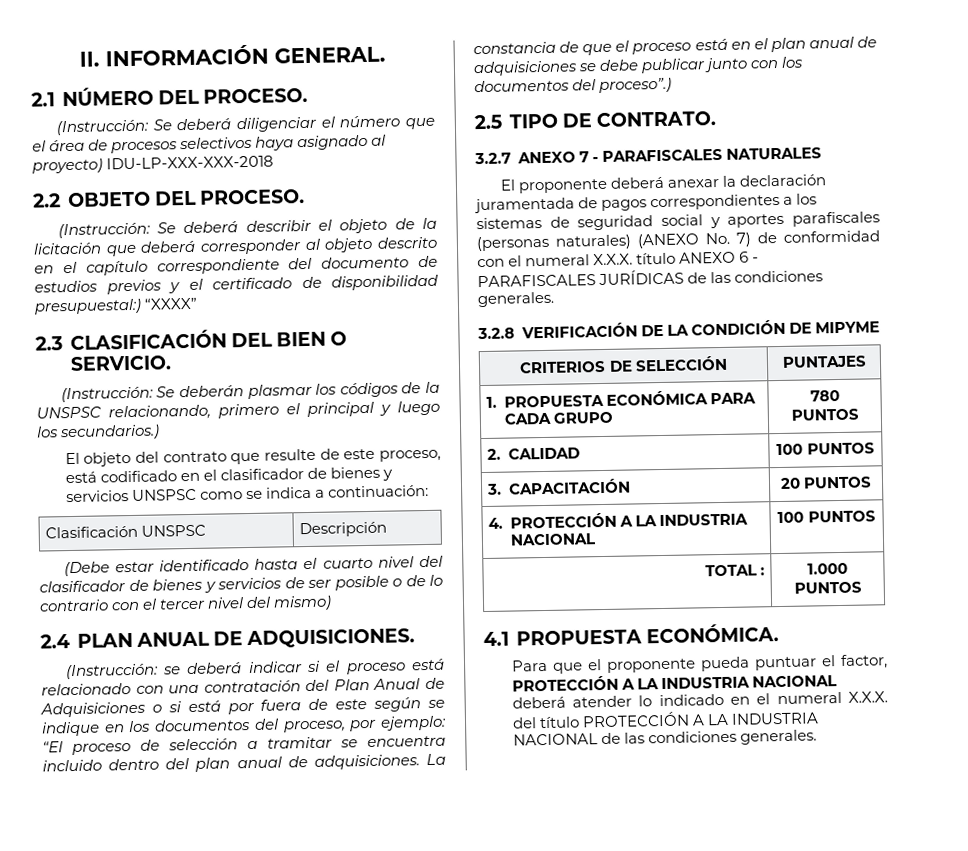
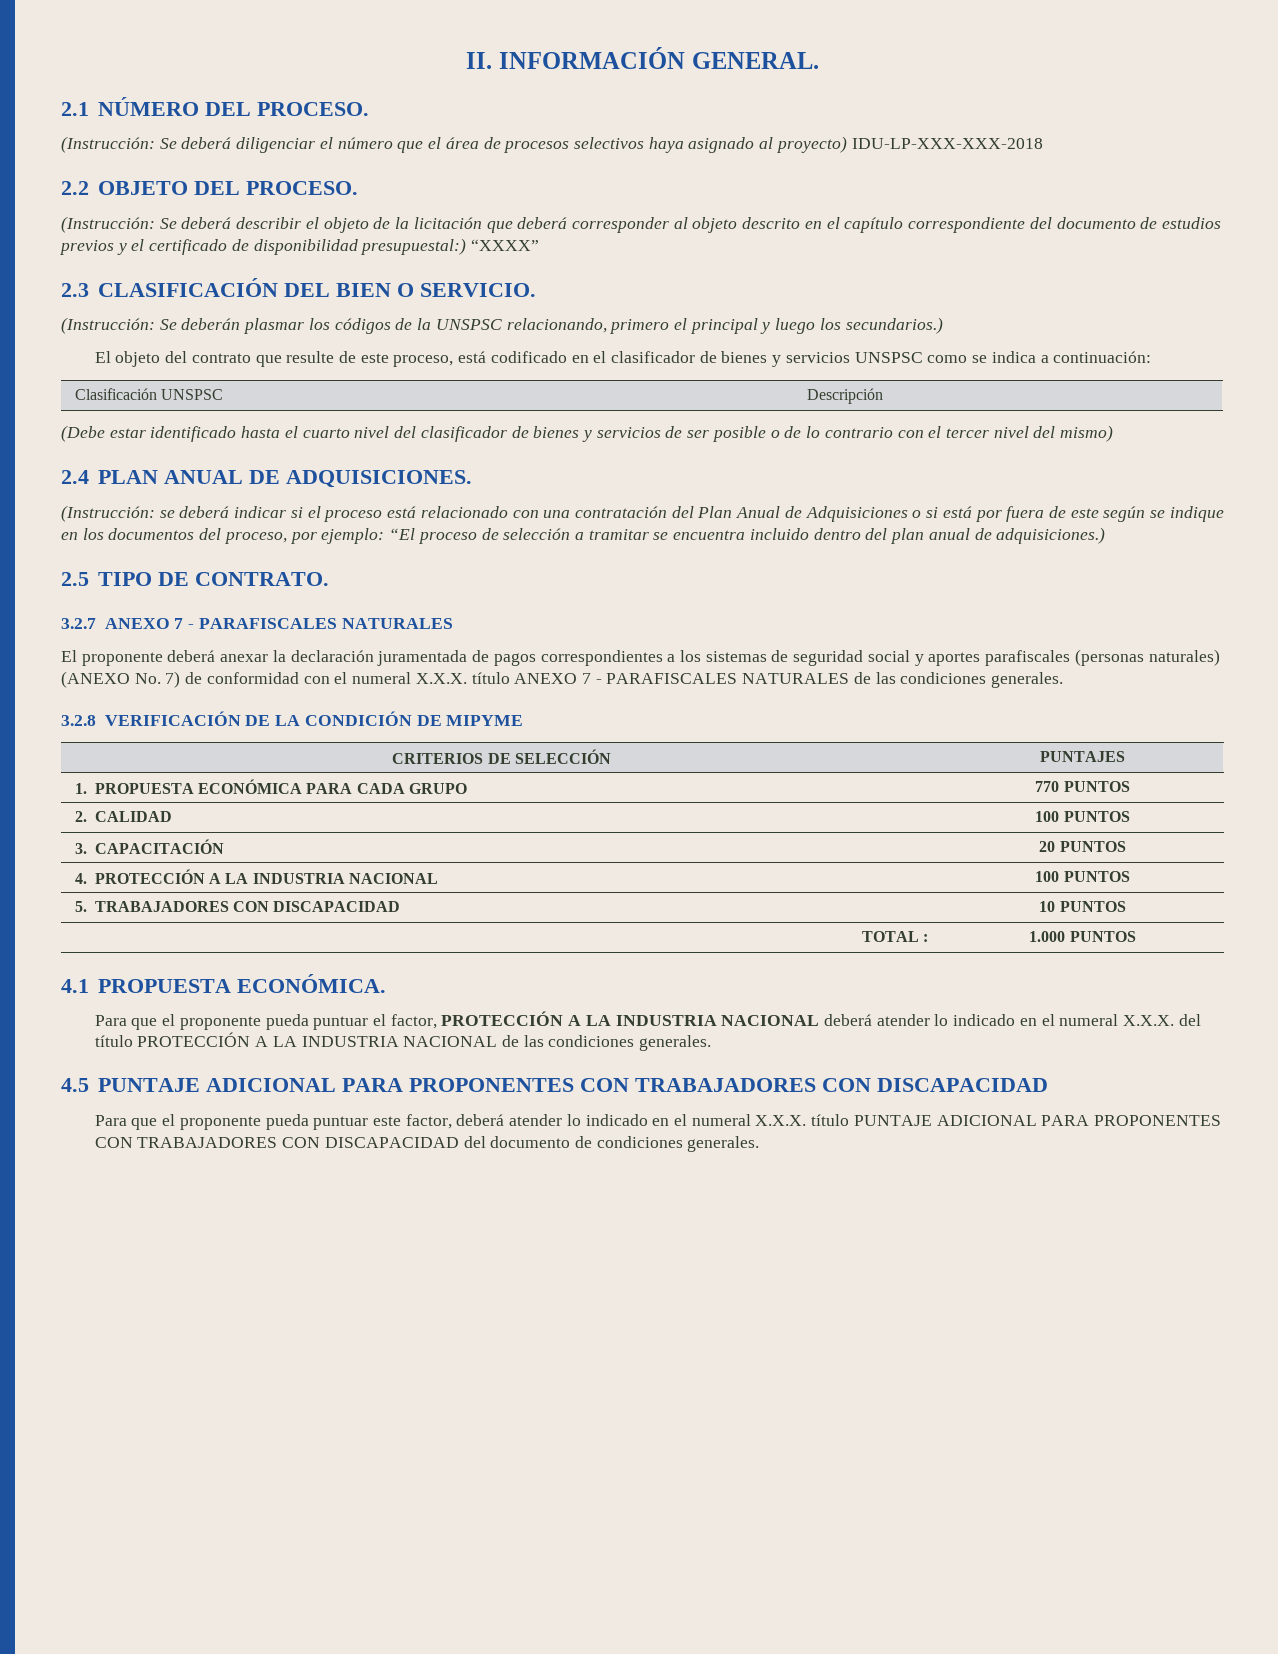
- (Instrucción: se deberá indicar si el proceso está relacionado con una contratación del Plan Anual de Adquisiciones o si está por fuera de este según se indique en los documentos del proceso, por ejemplo: “El proceso de selección a tramitar se encuentra incluido dentro del plan anual de adquisiciones. La constancia de que el proceso está en el plan anual de adquisiciones se debe publicar junto con los documentos del proceso”.)
+ (Instrucción: se deberá indicar si el proceso está relacionado con una contratación del Plan Anual de Adquisiciones o si está por fuera de este según se indique en los documentos del proceso, por ejemplo: “El proceso de selección a tramitar se encuentra incluido dentro del plan anual de adquisiciones.)
- El proponente deberá anexar la declaración juramentada de pagos correspondientes a los sistemas de seguridad social y aportes parafiscales (personas naturales) (ANEXO No. 7) de conformidad con el numeral X.X.X. título ANEXO 6 - PARAFISCALES JURÍDICAS de las condiciones generales.
+ El proponente deberá anexar la declaración juramentada de pagos correspondientes a los sistemas de seguridad social y aportes parafiscales (personas naturales) (ANEXO No. 7) de conformidad con el numeral X.X.X. título ANEXO 7 - PARAFISCALES NATURALES de las condiciones generales.
- 1. PROPUESTA ECONÓMICA PARA CADA GRUPO | 780 PUNTOS
+ 1. PROPUESTA ECONÓMICA PARA CADA GRUPO | 770 PUNTOS
+ 5. TRABAJADORES CON DISCAPACIDAD | 10 PUNTOS
+ 4.5 PUNTAJE ADICIONAL PARA PROPONENTES CON TRABAJADORES CON DISCAPACIDAD
+ Para que el proponente pueda puntuar este factor, deberá atender lo indicado en el numeral X.X.X. título PUNTAJE ADICIONAL PARA PROPONENTES CON TRABAJADORES CON DISCAPACIDAD del documento de condiciones generales.

